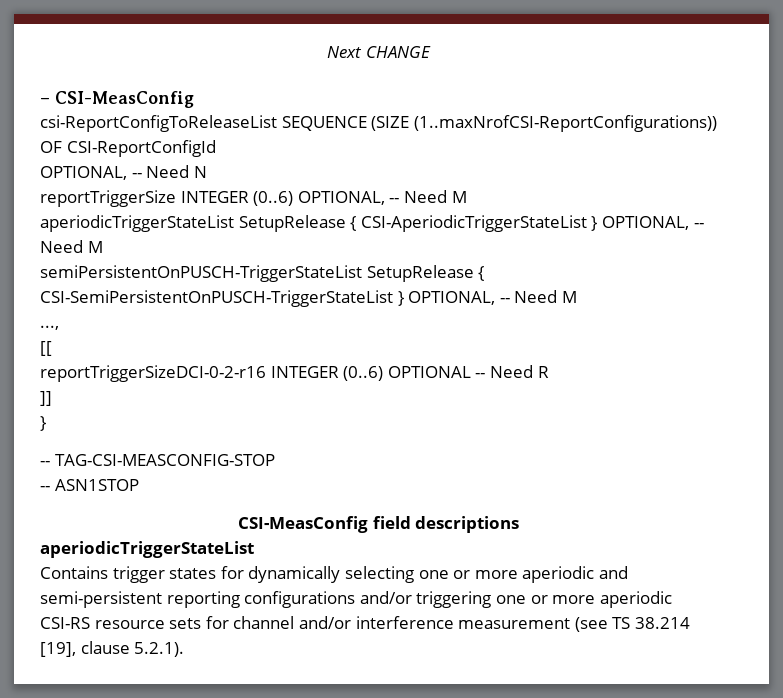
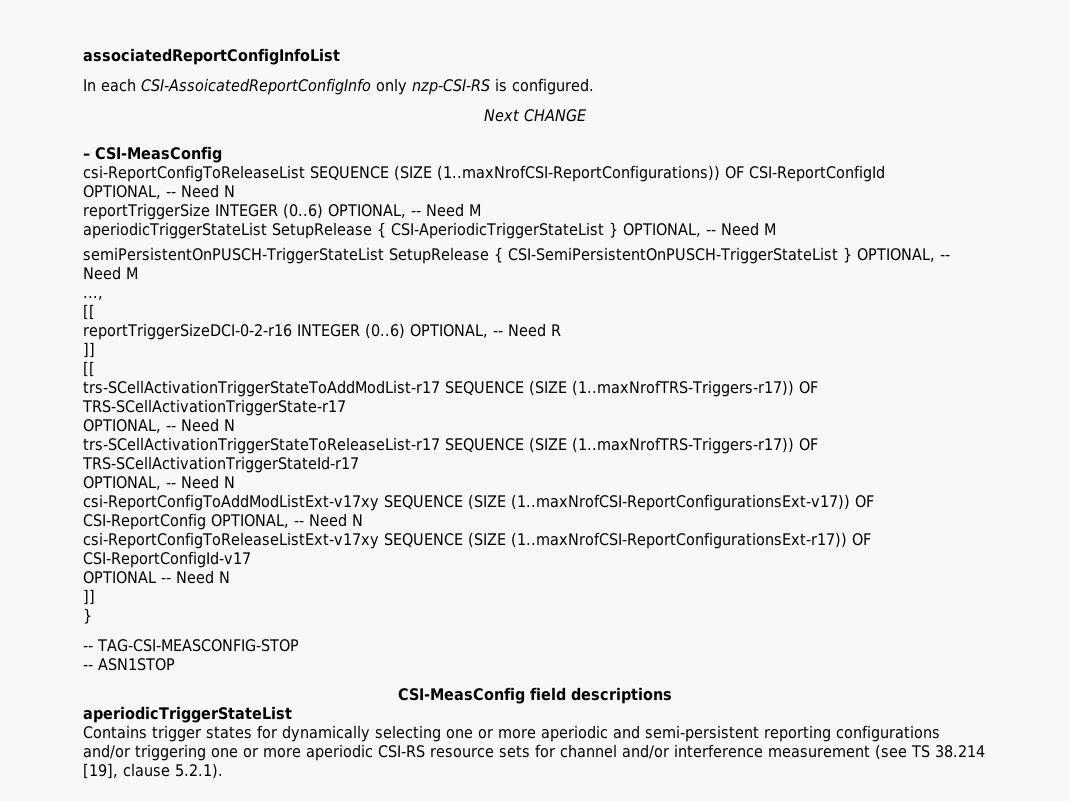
+ associatedReportConfigInfoList
+ In each CSI-AssoicatedReportConfigInfo only nzp-CSI-RS is configured.
- reportTriggerSizeDCI-0-2-r16 INTEGER (0..6) OPTIONAL -- Need R
+ reportTriggerSizeDCI-0-2-r16 INTEGER (0..6) OPTIONAL, -- Need R
+ ]]
+ [[
+ trs-SCellActivationTriggerStateToAddModList-r17 SEQUENCE (SIZE (1..maxNrofTRS-Triggers-r17)) OF TRS-SCellActivationTriggerState-r17
+ OPTIONAL, -- Need N
+ trs-SCellActivationTriggerStateToReleaseList-r17 SEQUENCE (SIZE (1..maxNrofTRS-Triggers-r17)) OF TRS-SCellActivationTriggerStateId-r17
+ OPTIONAL, -- Need N
+ csi-ReportConfigToAddModListExt-v17xy SEQUENCE (SIZE (1..maxNrofCSI-ReportConfigurationsExt-v17)) OF CSI-ReportConfig OPTIONAL, -- Need N
+ csi-ReportConfigToReleaseListExt-v17xy SEQUENCE (SIZE (1..maxNrofCSI-ReportConfigurationsExt-r17)) OF CSI-ReportConfigId-v17
+ OPTIONAL -- Need N

